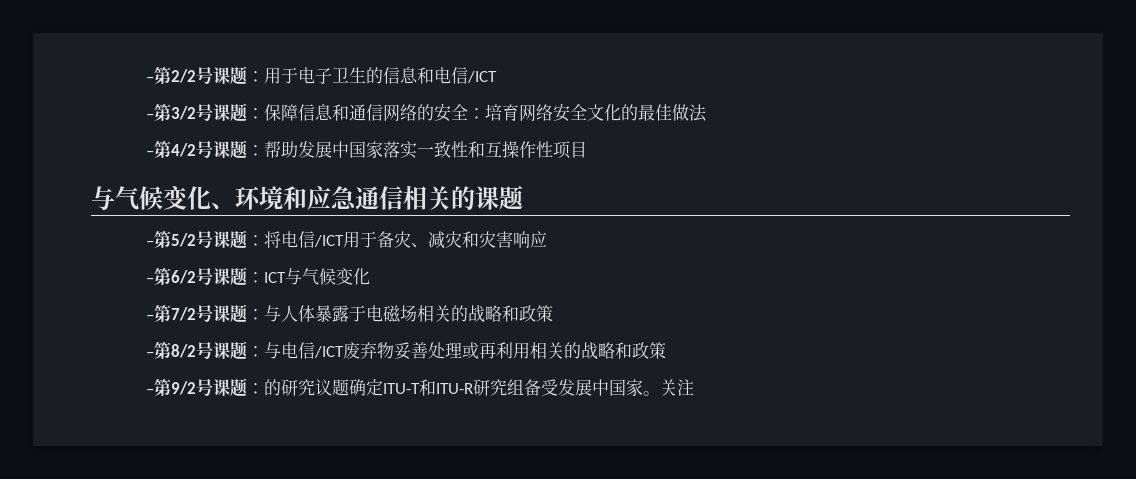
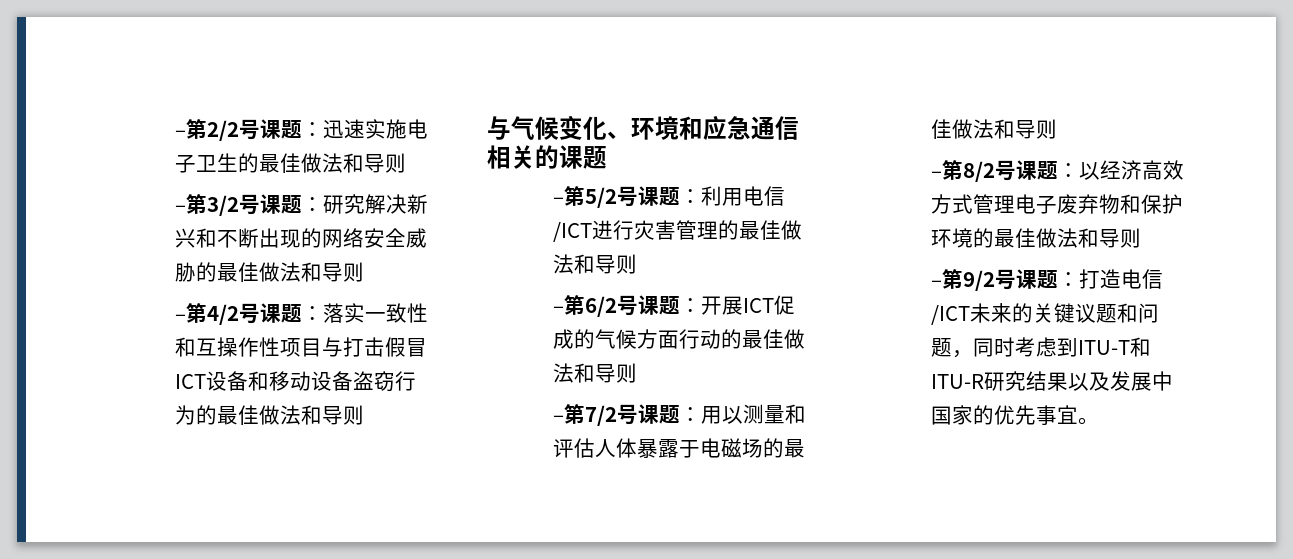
- –第2/2号课题：用于电子卫生的信息和电信/ICT
+ –第2/2号课题：迅速实施电子卫生的最佳做法和导则
- –第3/2号课题：保障信息和通信网络的安全：培育网络安全文化的最佳做法
+ –第3/2号课题：研究解决新兴和不断出现的网络安全威胁的最佳做法和导则
- –第4/2号课题：帮助发展中国家落实一致性和互操作性项目
+ –第4/2号课题：落实一致性和互操作性项目与打击假冒ICT设备和移动设备盗窃行为的最佳做法和导则
- –第5/2号课题：将电信/ICT用于备灾、减灾和灾害响应
+ –第5/2号课题：利用电信/ICT进行灾害管理的最佳做法和导则
- –第6/2号课题：ICT与气候变化
+ –第6/2号课题：开展ICT促成的气候方面行动的最佳做法和导则
- –第7/2号课题：与人体暴露于电磁场相关的战略和政策
+ –第7/2号课题：用以测量和评估人体暴露于电磁场的最佳做法和导则
- –第8/2号课题：与电信/ICT废弃物妥善处理或再利用相关的战略和政策
+ –第8/2号课题：以经济高效方式管理电子废弃物和保护环境的最佳做法和导则
- –第9/2号课题：的研究议题确定ITU-T和ITU-R研究组备受发展中国家。关注
+ –第9/2号课题：打造电信/ICT未来的关键议题和问题，同时考虑到ITU-T和ITU-R研究结果以及发展中国家的优先事宜。

